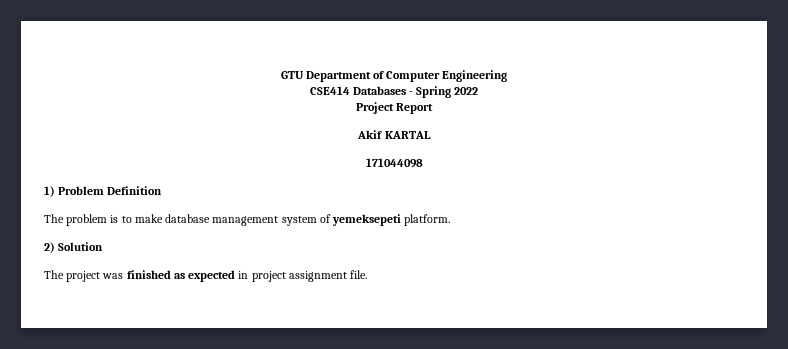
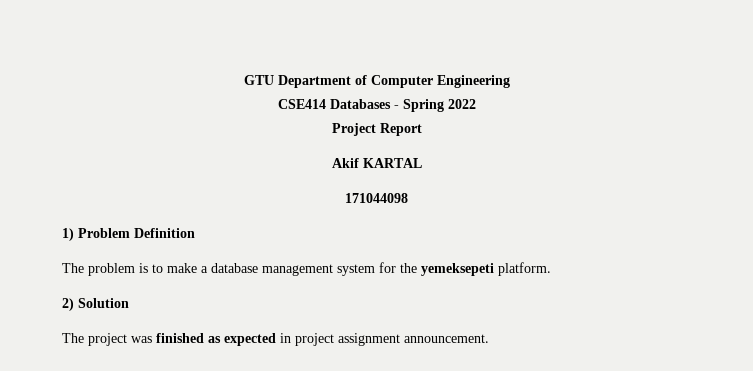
- The problem is to make database management system of yemeksepeti platform.
+ The problem is to make a database management system for the yemeksepeti platform.
- The project was finished as expected in project assignment file.
+ The project was finished as expected in project assignment announcement.

